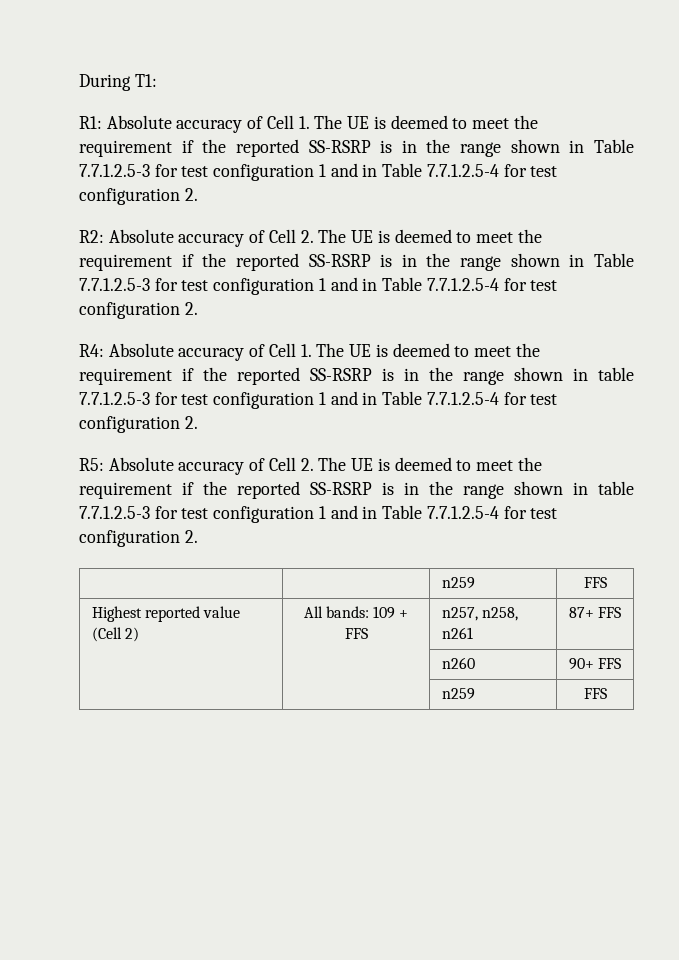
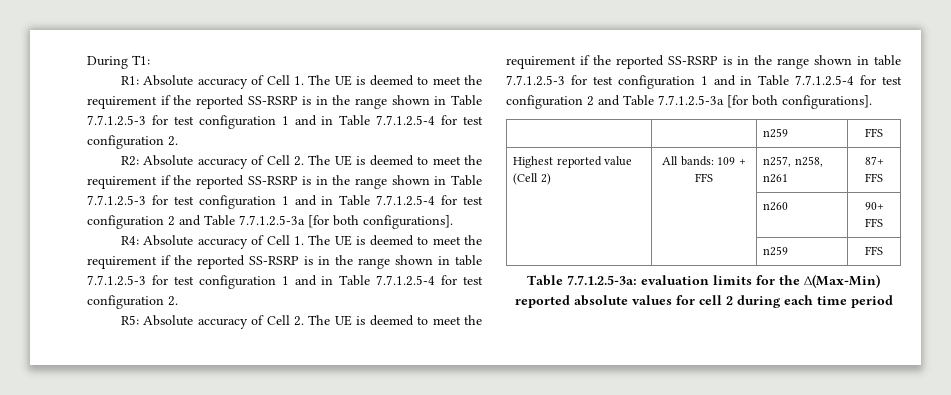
- R2: Absolute accuracy of Cell 2. The UE is deemed to meet the requirement if the reported SS-RSRP is in the range shown in Table 7.7.1.2.5-3 for test configuration 1 and in Table 7.7.1.2.5-4 for test configuration 2.
+ R2: Absolute accuracy of Cell 2. The UE is deemed to meet the requirement if the reported SS-RSRP is in the range shown in Table 7.7.1.2.5-3 for test configuration 1 and in Table 7.7.1.2.5-4 for test configuration 2 and Table 7.7.1.2.5-3a [for both configurations].
- R5: Absolute accuracy of Cell 2. The UE is deemed to meet the requirement if the reported SS-RSRP is in the range shown in table 7.7.1.2.5-3 for test configuration 1 and in Table 7.7.1.2.5-4 for test configuration 2.
+ R5: Absolute accuracy of Cell 2. The UE is deemed to meet the requirement if the reported SS-RSRP is in the range shown in table 7.7.1.2.5-3 for test configuration 1 and in Table 7.7.1.2.5-4 for test configuration 2 and Table 7.7.1.2.5-3a [for both configurations].
+ Table 7.7.1.2.5-3a: evaluation limits for the ∆(Max-Min) reported absolute values for cell 2 during each time period

